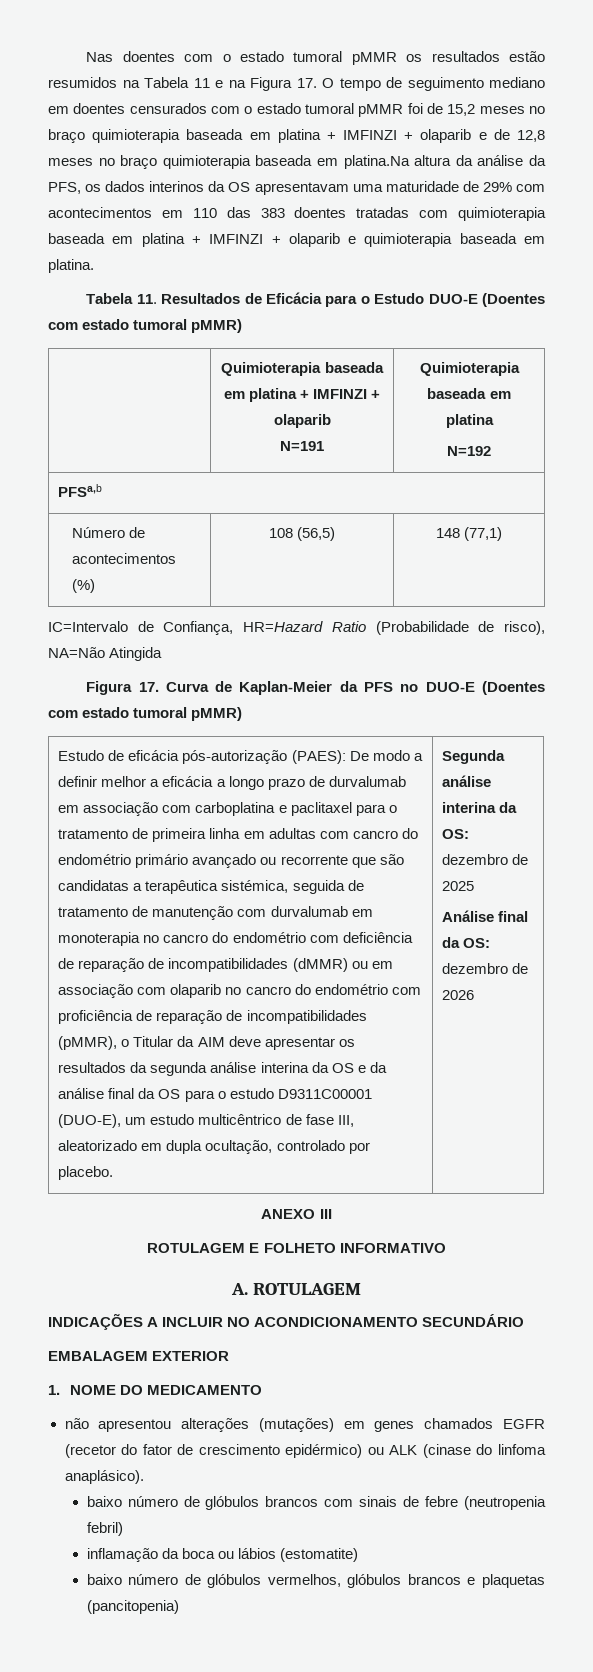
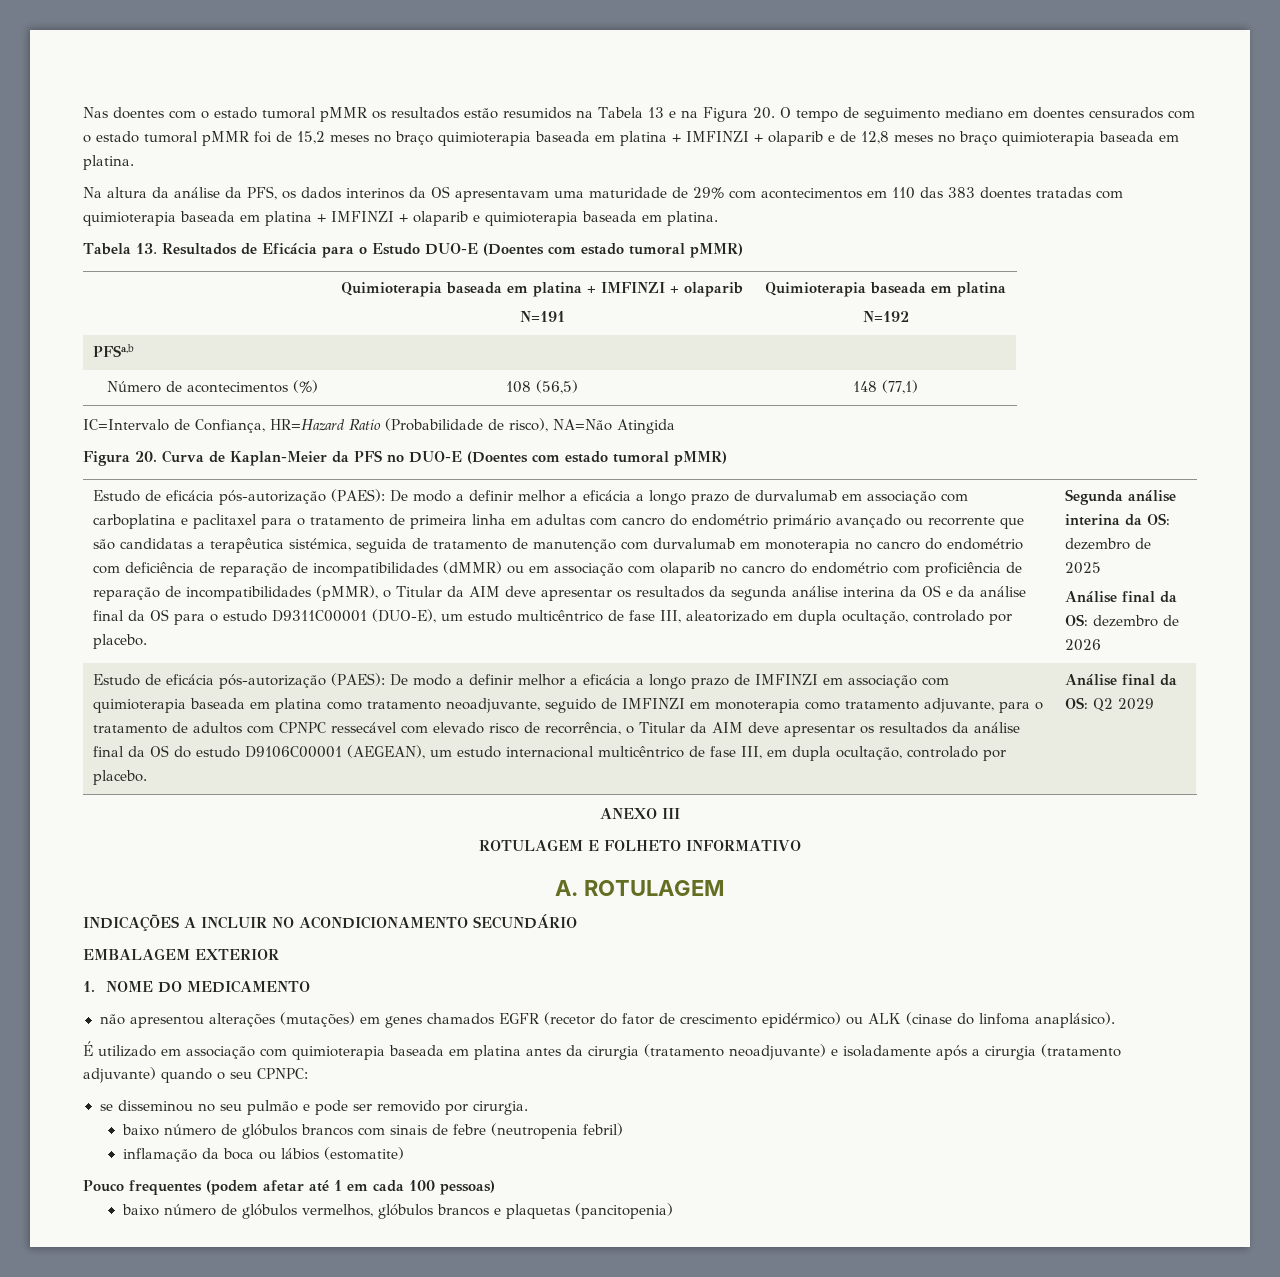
- Nas doentes com o estado tumoral pMMR os resultados estão resumidos na Tabela 11 e na Figura 17. O tempo de seguimento mediano em doentes censurados com o estado tumoral pMMR foi de 15,2 meses no braço quimioterapia baseada em platina + IMFINZI + olaparib e de 12,8 meses no braço quimioterapia baseada em platina.Na altura da análise da PFS, os dados interinos da OS apresentavam uma maturidade de 29% com acontecimentos em 110 das 383 doentes tratadas com quimioterapia baseada em platina + IMFINZI + olaparib e quimioterapia baseada em platina.
+ Nas doentes com o estado tumoral pMMR os resultados estão resumidos na Tabela 13 e na Figura 20. O tempo de seguimento mediano em doentes censurados com o estado tumoral pMMR foi de 15,2 meses no braço quimioterapia baseada em platina + IMFINZI + olaparib e de 12,8 meses no braço quimioterapia baseada em platina.
+ Na altura da análise da PFS, os dados interinos da OS apresentavam uma maturidade de 29% com acontecimentos em 110 das 383 doentes tratadas com quimioterapia baseada em platina + IMFINZI + olaparib e quimioterapia baseada em platina.
- Tabela 11. Resultados de Eficácia para o Estudo DUO-E (Doentes com estado tumoral pMMR)
+ Tabela 13. Resultados de Eficácia para o Estudo DUO-E (Doentes com estado tumoral pMMR)
- Figura 17. Curva de Kaplan-Meier da PFS no DUO-E (Doentes com estado tumoral pMMR)
+ Figura 20. Curva de Kaplan-Meier da PFS no DUO-E (Doentes com estado tumoral pMMR)
+ Estudo de eficácia pós-autorização (PAES): De modo a definir melhor a eficácia a longo prazo de IMFINZI em associação com quimioterapia baseada em platina como tratamento neoadjuvante, seguido de IMFINZI em monoterapia como tratamento adjuvante, para o tratamento de adultos com CPNPC ressecável com elevado risco de recorrência, o Titular da AIM deve apresentar os resultados da análise final da OS do estudo D9106C00001 (AEGEAN), um estudo internacional multicêntrico de fase III, em dupla ocultação, controlado por placebo. | Análise final da OS: Q2 2029
+ É utilizado em associação com quimioterapia baseada em platina antes da cirurgia (tratamento neoadjuvante) e isoladamente após a cirurgia (tratamento adjuvante) quando o seu CPNPC:
+ se disseminou no seu pulmão e pode ser removido por cirurgia.
+ Pouco frequentes (podem afetar até 1 em cada 100 pessoas)

